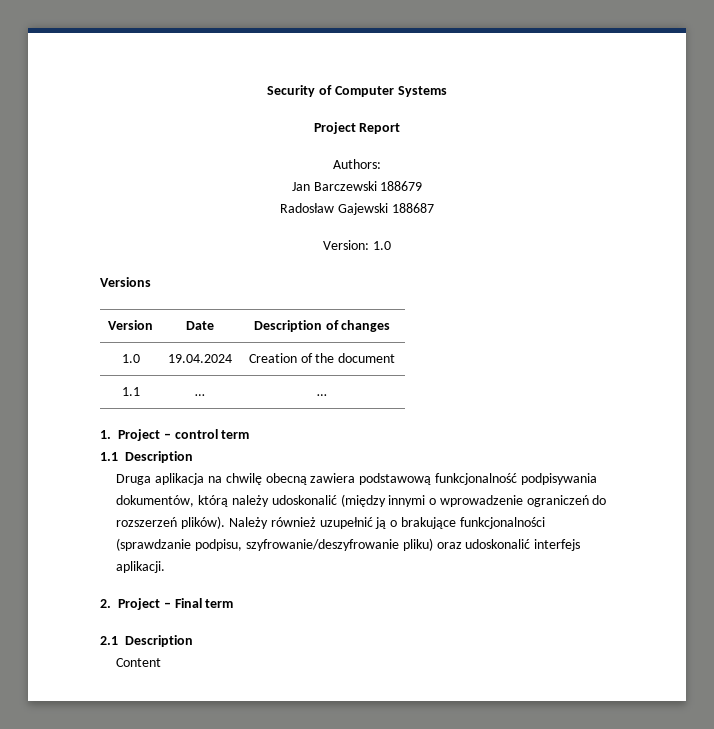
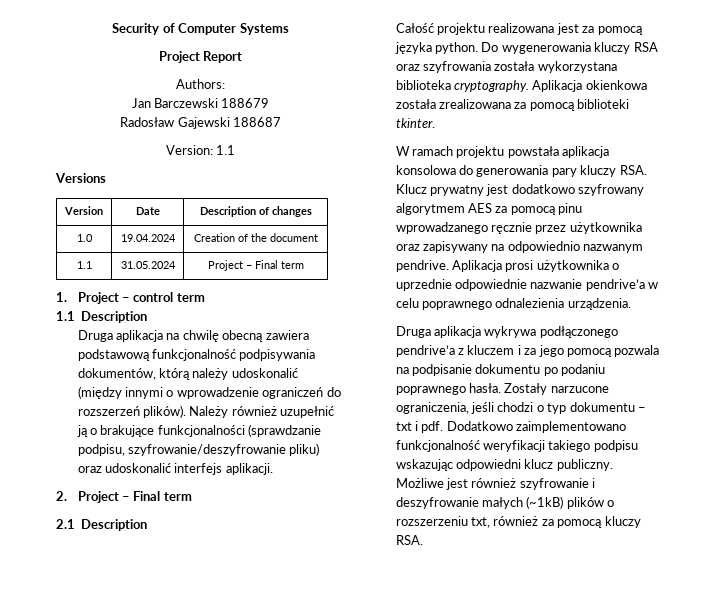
- Version: 1.0
+ Version: 1.1
- 1.1 | … | …
+ 1.1 | 31.05.2024 | Project – Final term
- Content
+ Całość projektu realizowana jest za pomocą języka python. Do wygenerowania kluczy RSA oraz szyfrowania została wykorzystana biblioteka cryptography. Aplikacja okienkowa została zrealizowana za pomocą biblioteki tkinter.
+ W ramach projektu powstała aplikacja konsolowa do generowania pary kluczy RSA. Klucz prywatny jest dodatkowo szyfrowany algorytmem AES za pomocą pinu wprowadzanego ręcznie przez użytkownika oraz zapisywany na odpowiednio nazwanym pendrive. Aplikacja prosi użytkownika o uprzednie odpowiednie nazwanie pendrive’a w celu poprawnego odnalezienia urządzenia.
+ Druga aplikacja wykrywa podłączonego pendrive’a z kluczem i za jego pomocą pozwala na podpisanie dokumentu po podaniu poprawnego hasła. Zostały narzucone ograniczenia, jeśli chodzi o typ dokumentu – txt i pdf. Dodatkowo zaimplementowano funkcjonalność weryfikacji takiego podpisu wskazując odpowiedni klucz publiczny. Możliwe jest również szyfrowanie i deszyfrowanie małych (~1kB) plików o rozszerzeniu txt, również za pomocą kluczy RSA.

